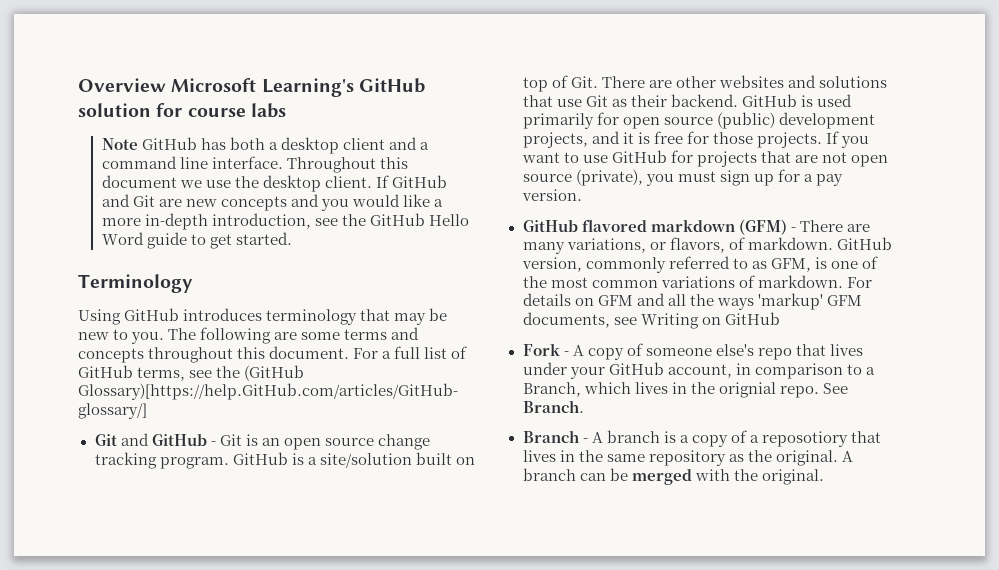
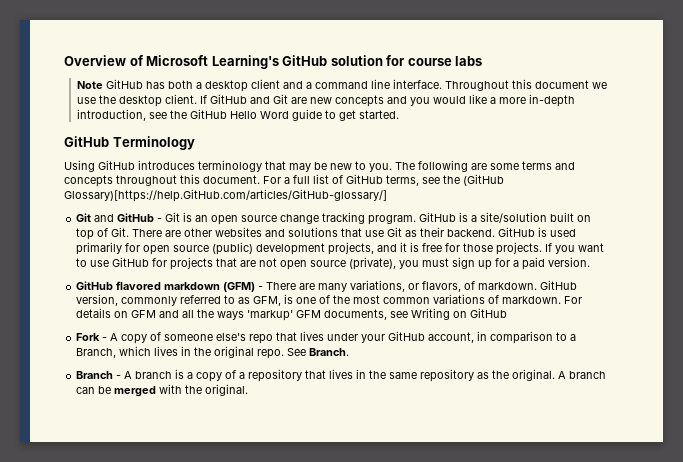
- Overview Microsoft Learning's GitHub solution for course labs
+ Overview of Microsoft Learning's GitHub solution for course labs
- Terminology
+ GitHub Terminology
- If you want to use GitHub for projects that are not open source (private), you must sign up for a pay version.
+ If you want to use GitHub for projects that are not open source (private), you must sign up for a paid version.
- Fork - A copy of someone else's repo that lives under your GitHub account, in comparison to a Branch, which lives in the orignial repo.
+ Fork - A copy of someone else's repo that lives under your GitHub account, in comparison to a Branch, which lives in the original repo.
- Branch - A branch is a copy of a reposotiory that lives in the same repository as the original.
+ Branch - A branch is a copy of a repository that lives in the same repository as the original.

